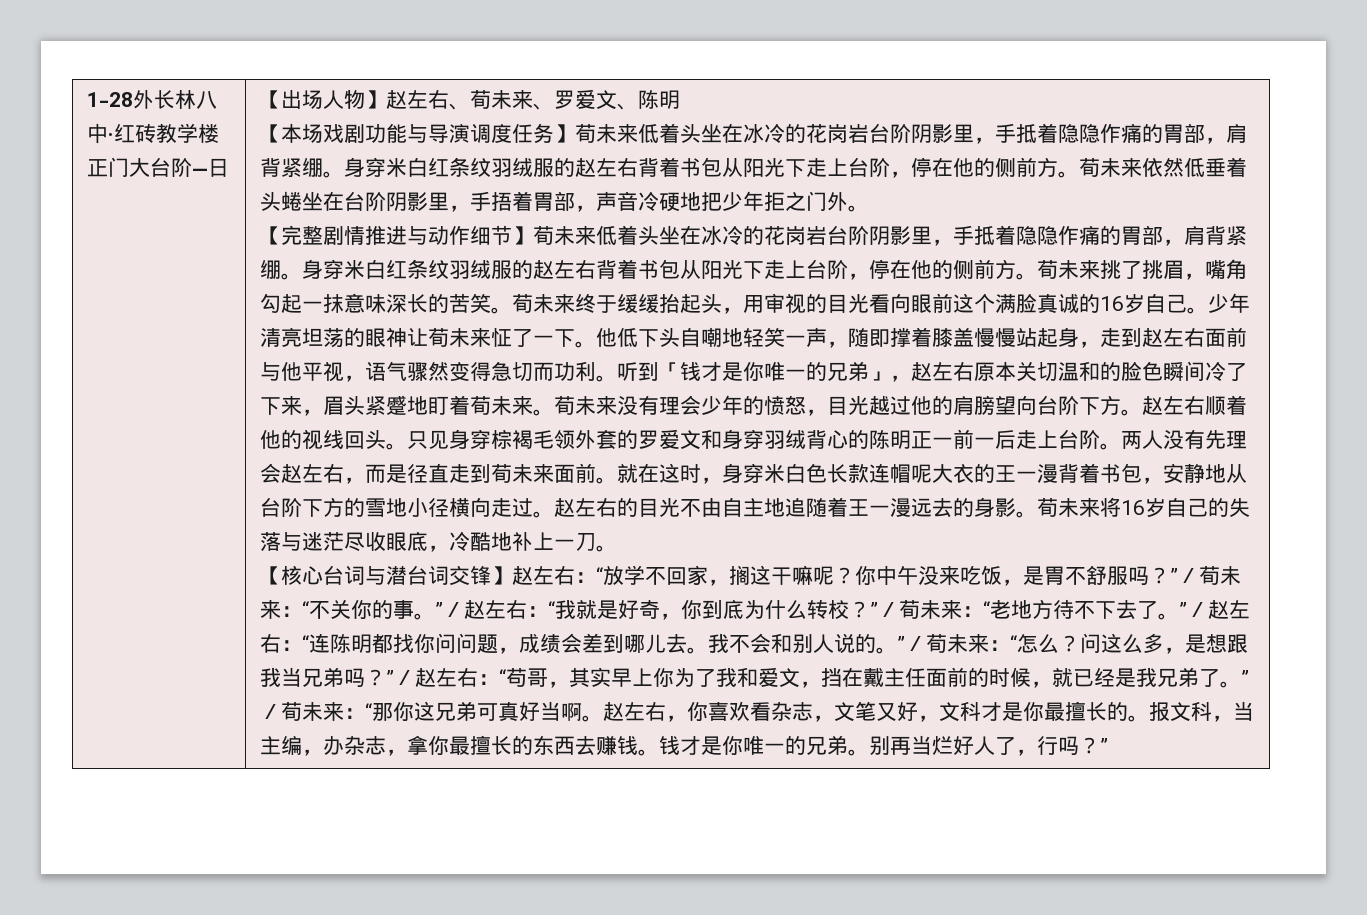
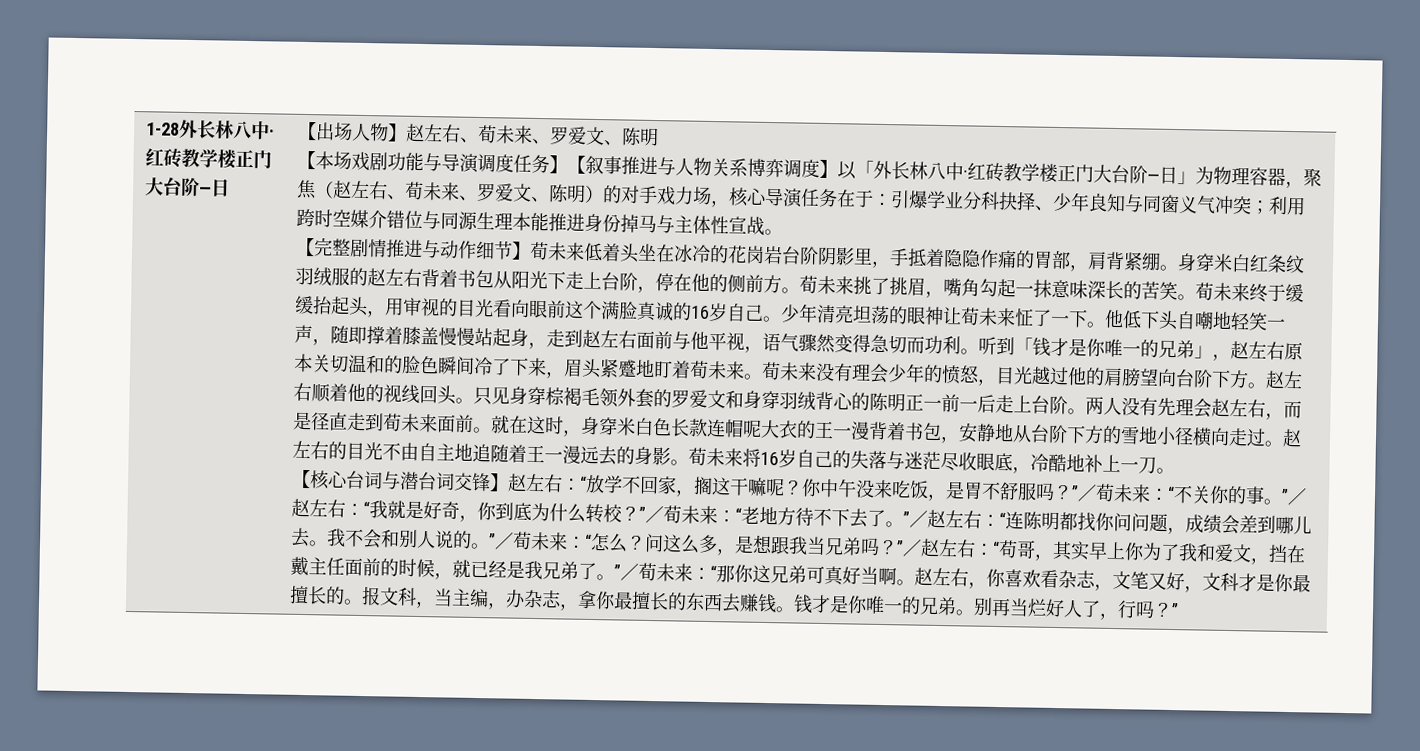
- 【本场戏剧功能与导演调度任务】荀未来低着头坐在冰冷的花岗岩台阶阴影里，手抵着隐隐作痛的胃部，肩背紧绷。身穿米白红条纹羽绒服的赵左右背着书包从阳光下走上台阶，停在他的侧前方。荀未来依然低垂着头蜷坐在台阶阴影里，手捂着胃部，声音冷硬地把少年拒之门外。
+ 【本场戏剧功能与导演调度任务】【叙事推进与人物关系博弈调度】以「外长林八中·红砖教学楼正门大台阶—日」为物理容器，聚焦（赵左右、荀未来、罗爱文、陈明）的对手戏力场，核心导演任务在于：引爆学业分科抉择、少年良知与同窗义气冲突；利用跨时空媒介错位与同源生理本能推进身份掉马与主体性宣战。

